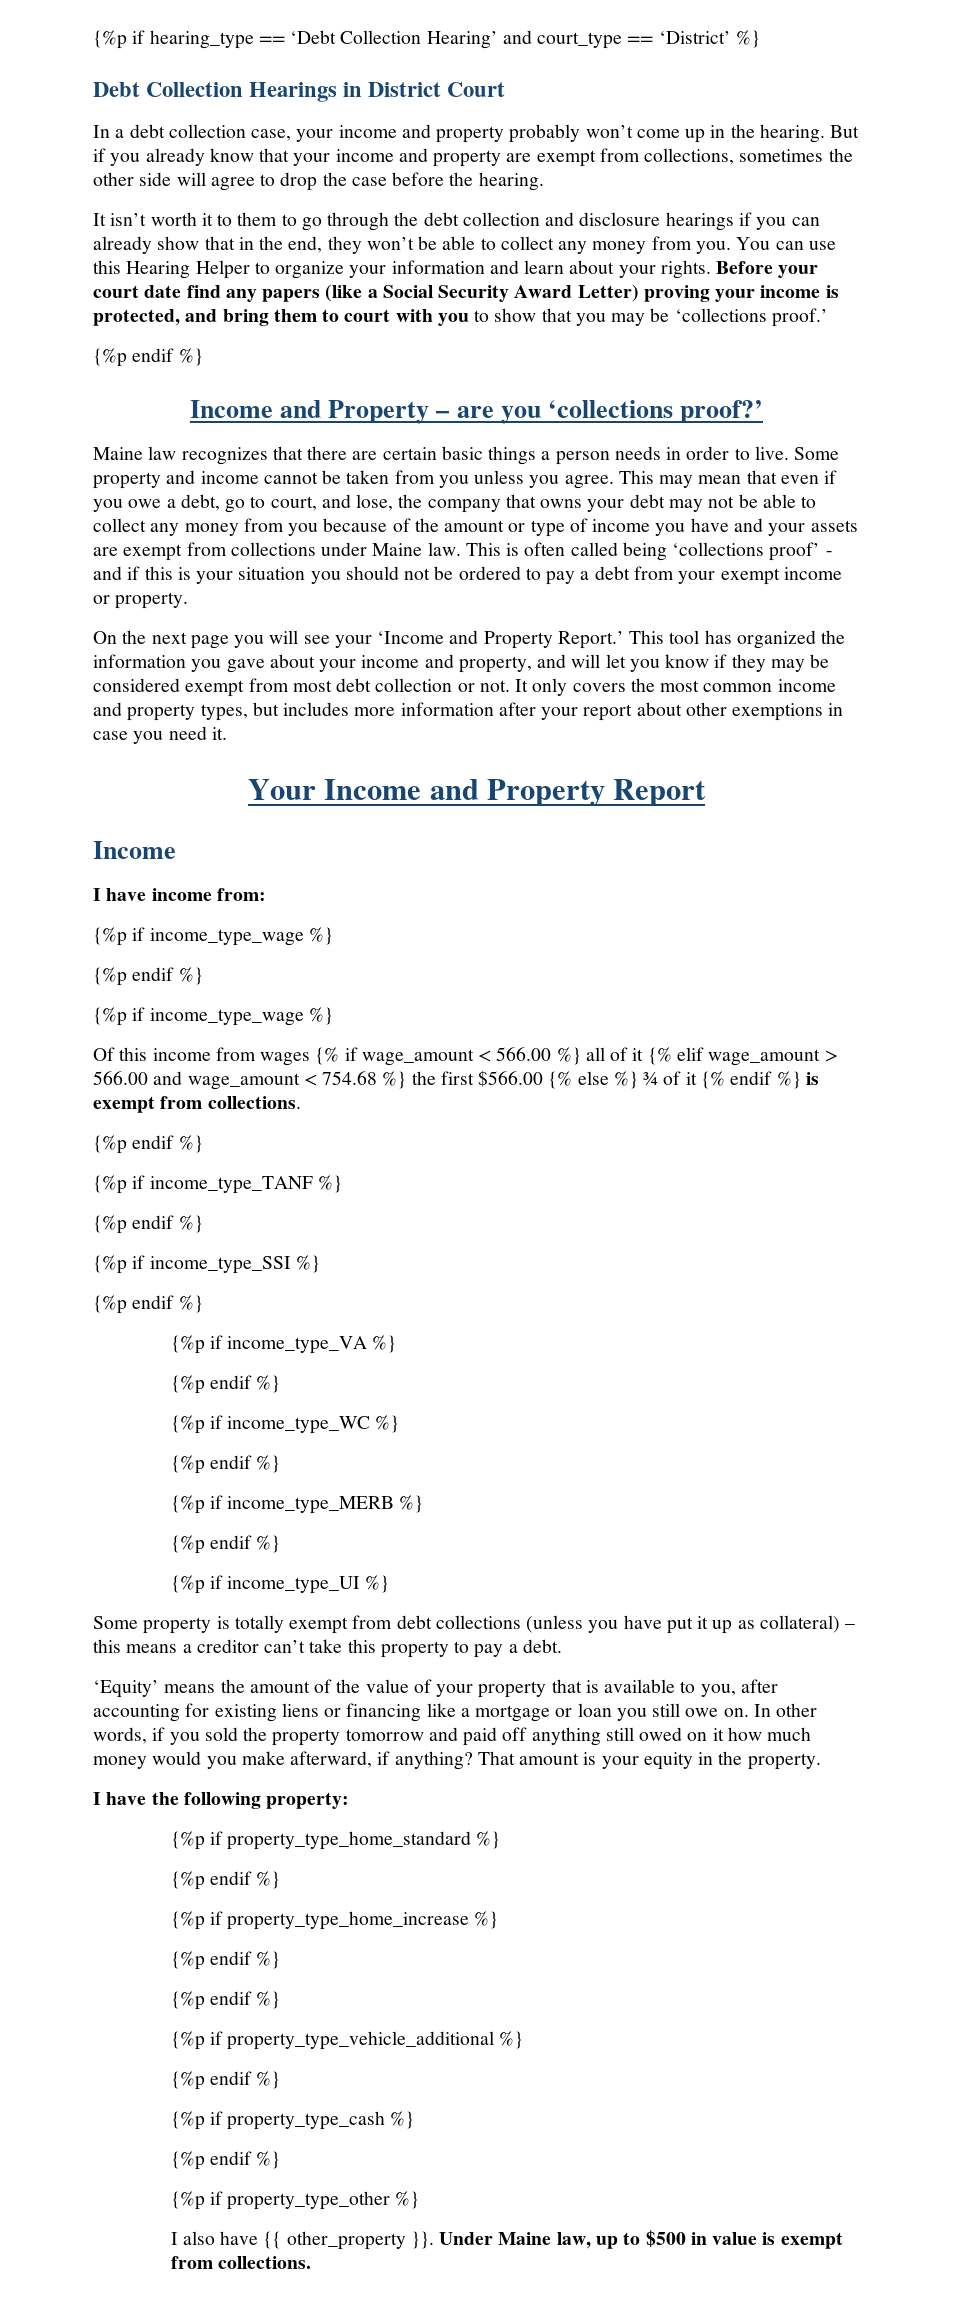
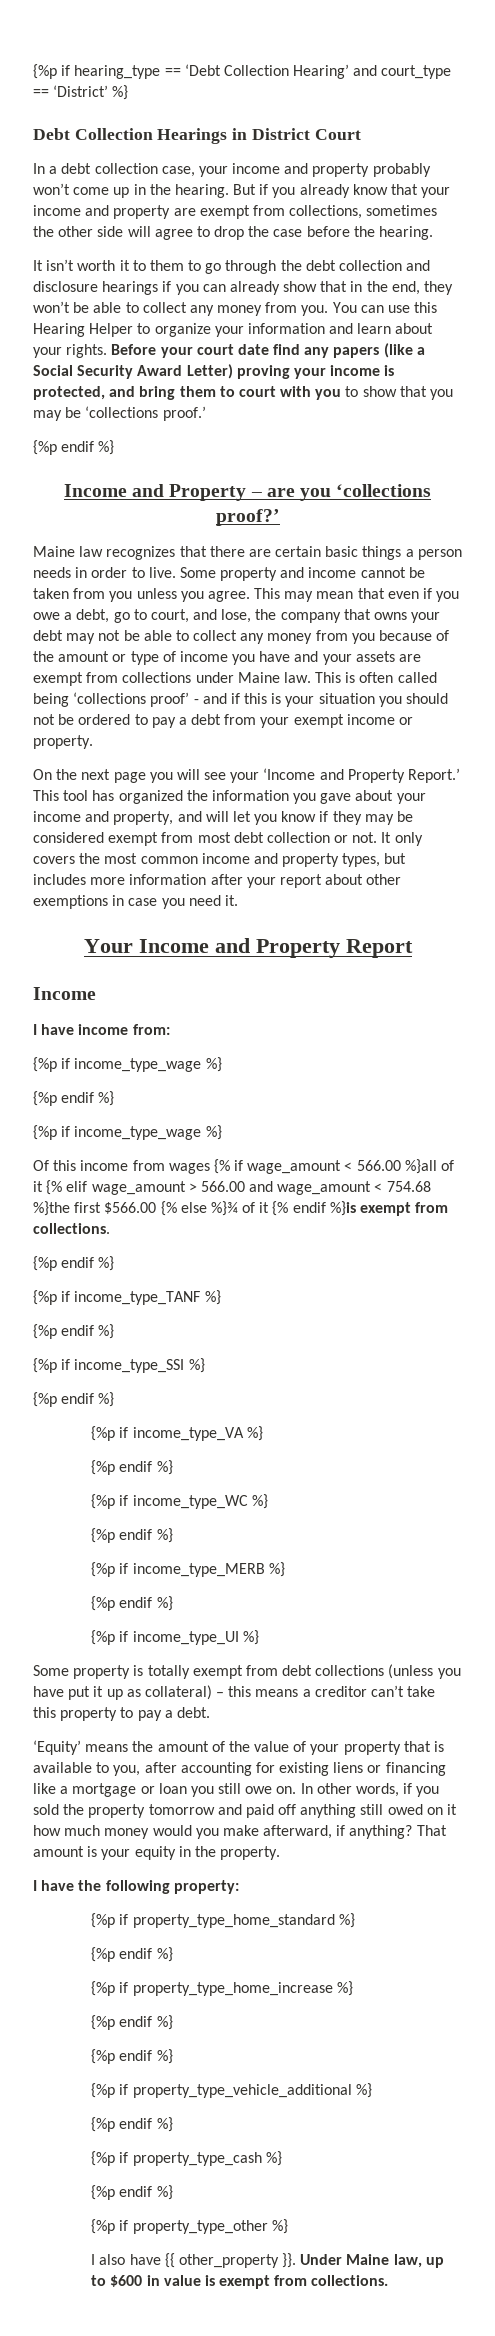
- Of this income from wages {% if wage_amount < 566.00 %} all of it {% elif wage_amount > 566.00 and wage_amount < 754.68 %} the first $566.00 {% else %} ¾ of it {% endif %} is exempt from collections.
+ Of this income from wages {% if wage_amount < 566.00 %}all of it {% elif wage_amount > 566.00 and wage_amount < 754.68 %}the first $566.00 {% else %}¾ of it {% endif %}is exempt from collections.
- Under Maine law, up to $500 in value is exempt from collections.
+ Under Maine law, up to $600 in value is exempt from collections.

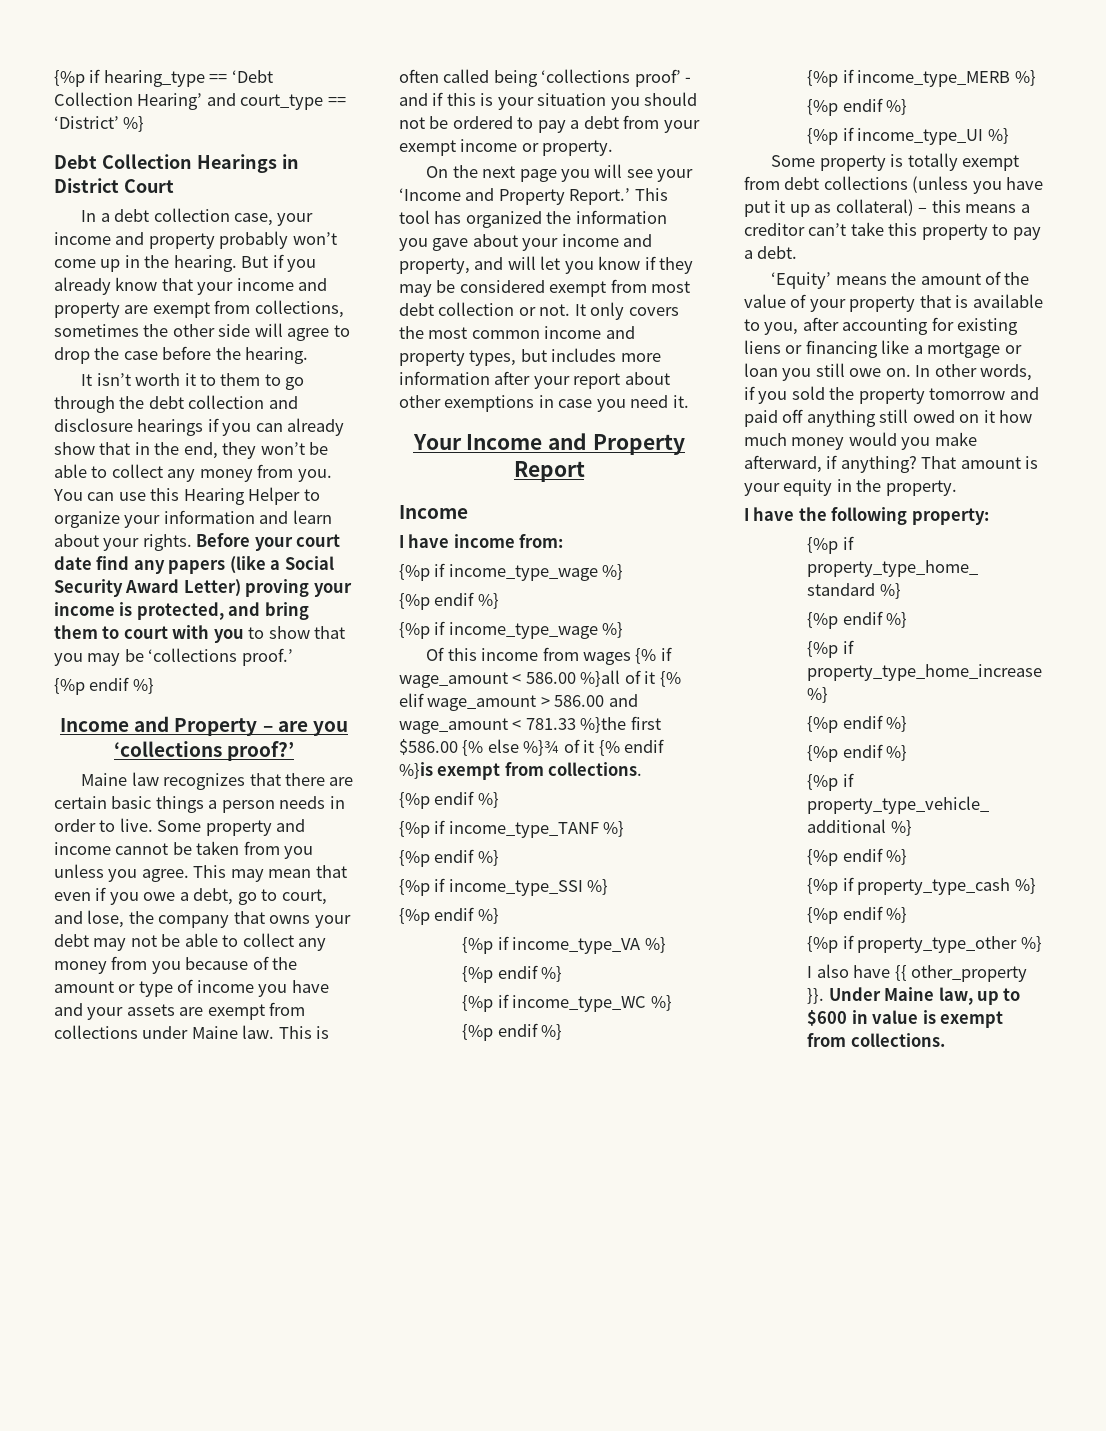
- Of this income from wages {% if wage_amount < 566.00 %}all of it {% elif wage_amount > 566.00 and wage_amount < 754.68 %}the first $566.00 {% else %}¾ of it {% endif %}is exempt from collections.
+ Of this income from wages {% if wage_amount < 586.00 %}all of it {% elif wage_amount > 586.00 and wage_amount < 781.33 %}the first $586.00 {% else %}¾ of it {% endif %}is exempt from collections.

